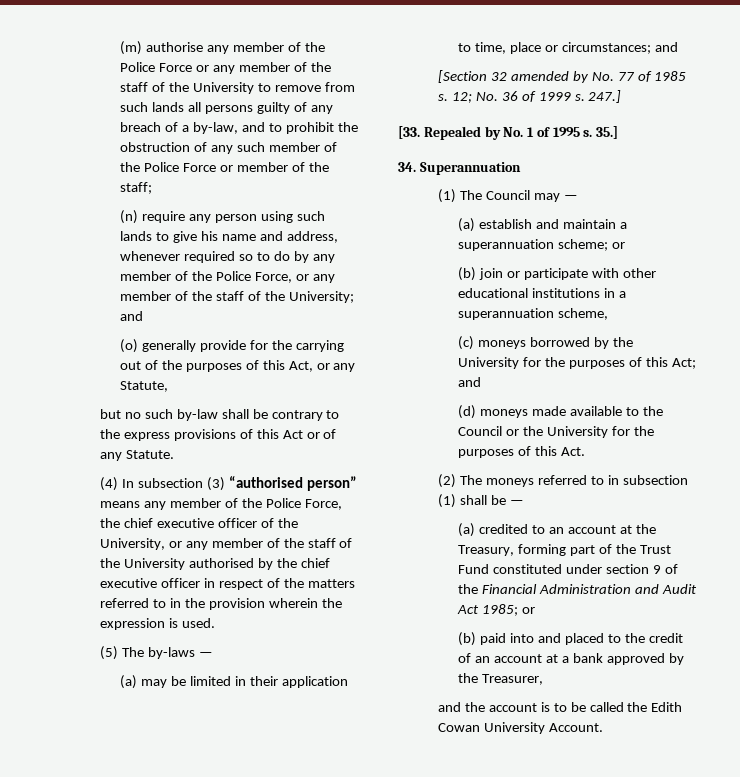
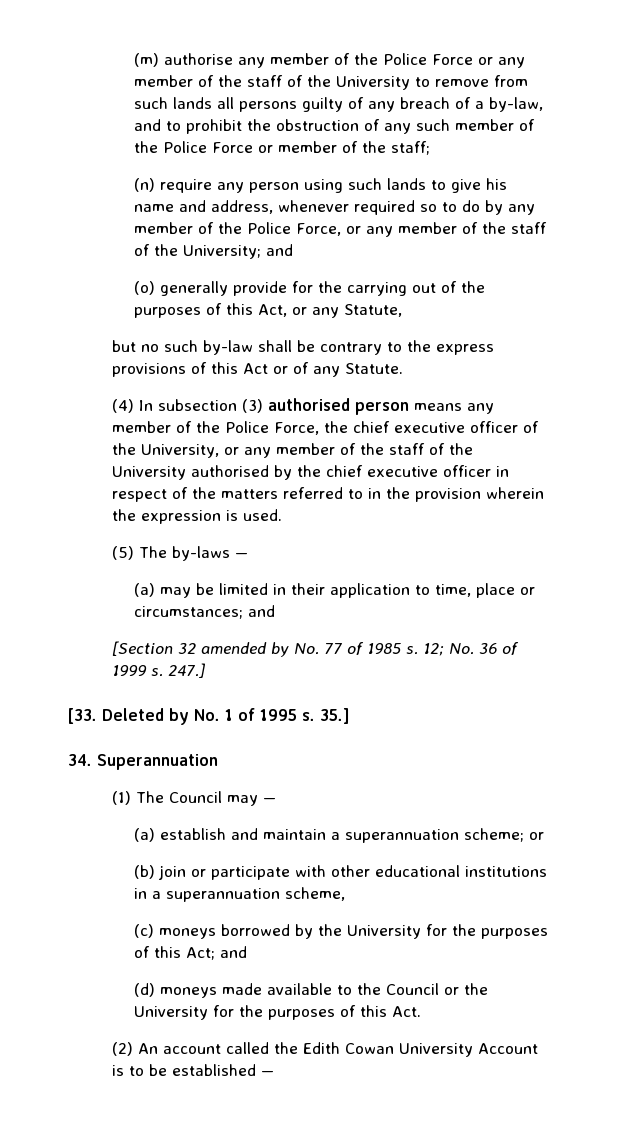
- (4) In subsection (3) “authorised person” means any member of the Police Force, the chief executive officer of the University, or any member of the staff of the University authorised by the chief executive officer in respect of the matters referred to in the provision wherein the expression is used.
+ (4) In subsection (3) authorised person means any member of the Police Force, the chief executive officer of the University, or any member of the staff of the University authorised by the chief executive officer in respect of the matters referred to in the provision wherein the expression is used.
- [33. Repealed by No. 1 of 1995 s.
+ [33. Deleted by No. 1 of 1995 s.
- (2) The moneys referred to in subsection (1) shall be —
- (a) credited to an account at the Treasury, forming part of the Trust Fund constituted under section 9 of the Financial Administration and Audit Act 1985; or
- (b) paid into and placed to the credit of an account at a bank approved by the Treasurer,
- and the account is to be called the Edith Cowan University Account.
+ (2) An account called the Edith Cowan University Account is to be established —

